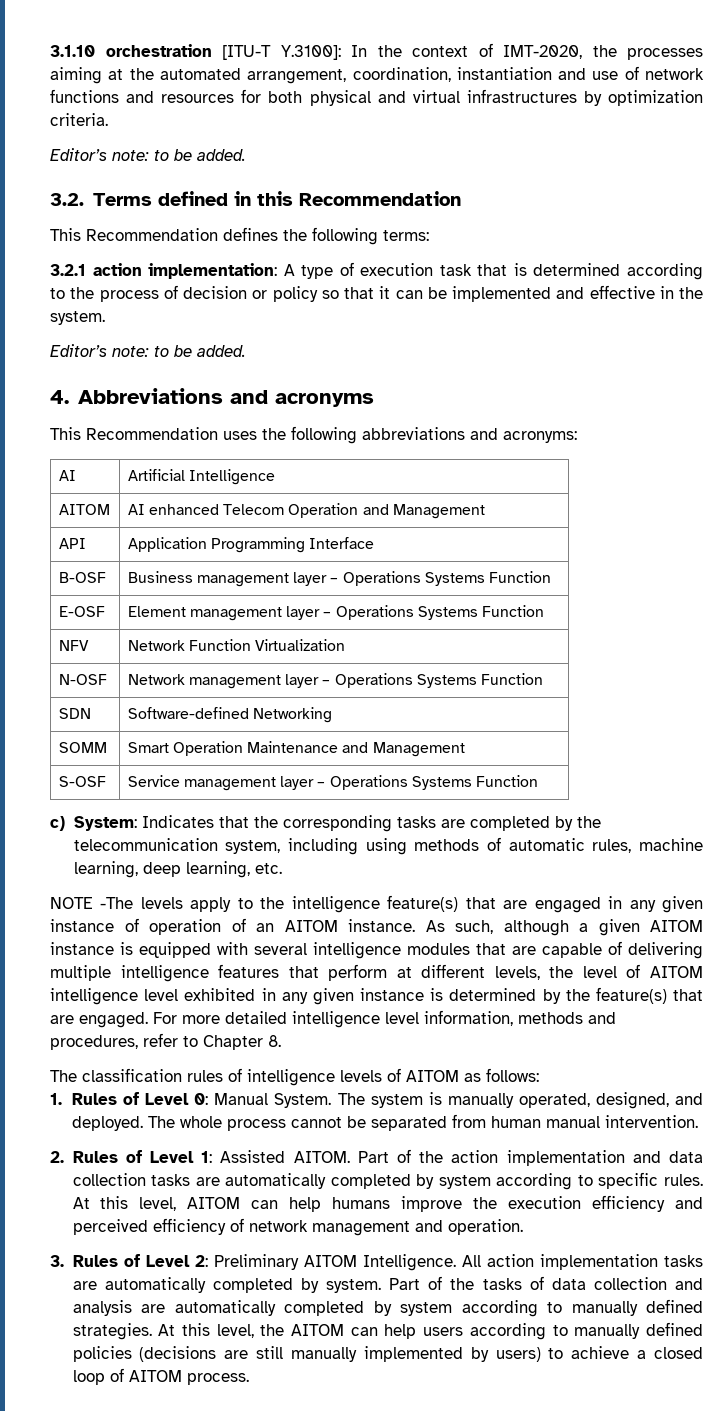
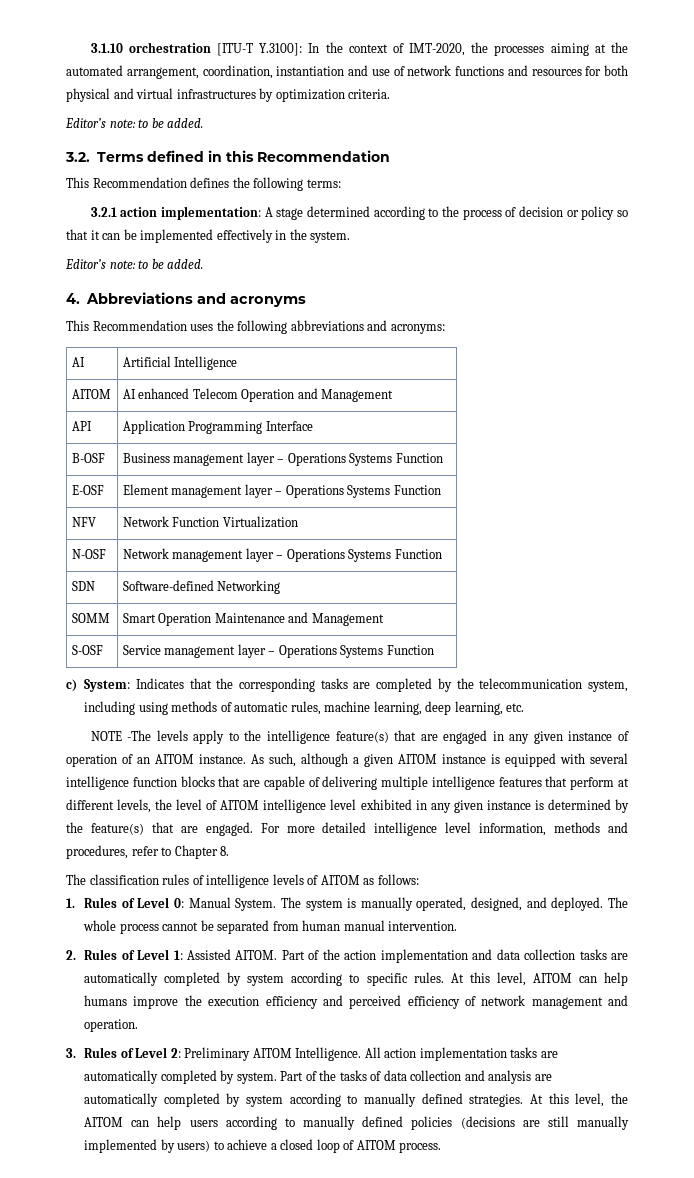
- 3.2.1 action implementation: A type of execution task that is determined according to the process of decision or policy so that it can be implemented and effective in the system.
+ 3.2.1 action implementation: A stage determined according to the process of decision or policy so that it can be implemented effectively in the system.
- As such, although a given AITOM instance is equipped with several intelligence modules that are capable of delivering multiple intelligence features that perform at different levels, the level of AITOM intelligence level exhibited in any given instance is determined by the feature(s) that are engaged.
+ As such, although a given AITOM instance is equipped with several intelligence function blocks that are capable of delivering multiple intelligence features that perform at different levels, the level of AITOM intelligence level exhibited in any given instance is determined by the feature(s) that are engaged.

